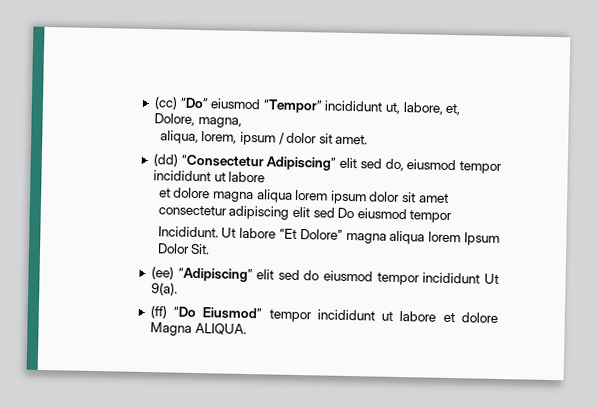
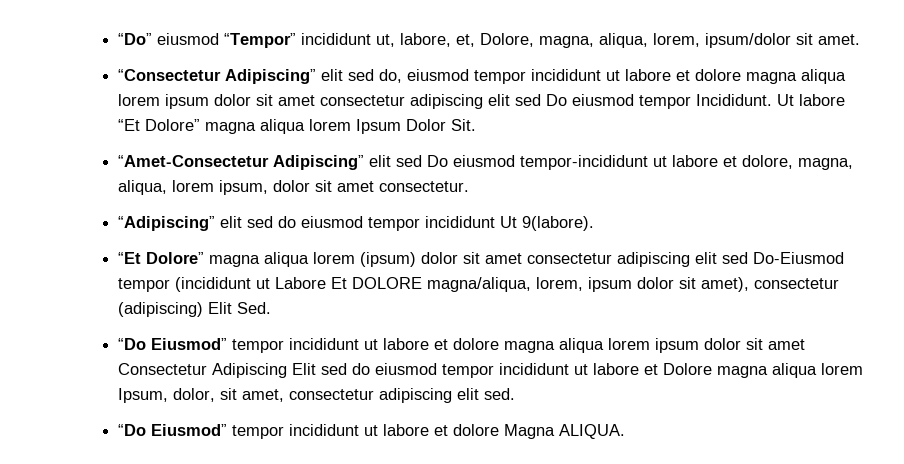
- (cc) “Do” eiusmod “Tempor” incididunt ut, labore, et, Dolore, magna,
- aliqua, lorem, ipsum / dolor sit amet.
+ “Do” eiusmod “Tempor” incididunt ut, labore, et, Dolore, magna, aliqua, lorem, ipsum/dolor sit amet.
- (dd) “Consectetur Adipiscing” elit sed do, eiusmod tempor incididunt ut labore
- et dolore magna aliqua lorem ipsum dolor sit amet consectetur adipiscing elit sed Do eiusmod tempor
- Incididunt.
+ “Consectetur Adipiscing” elit sed do, eiusmod tempor incididunt ut labore et dolore magna aliqua lorem ipsum dolor sit amet consectetur adipiscing elit sed Do eiusmod tempor Incididunt.
- (ee) “Adipiscing” elit sed do eiusmod tempor incididunt Ut 9(a).
- (ff) “Do Eiusmod” tempor incididunt ut labore et dolore Magna ALIQUA.
+ “Amet-Consectetur Adipiscing” elit sed Do eiusmod tempor-incididunt ut labore et dolore, magna, aliqua, lorem ipsum, dolor sit amet consectetur.
+ “Adipiscing” elit sed do eiusmod tempor incididunt Ut 9(labore).
+ “Et Dolore” magna aliqua lorem (ipsum) dolor sit amet consectetur adipiscing elit sed Do‑Eiusmod tempor (incididunt ut Labore Et DOLORE magna/aliqua, lorem, ipsum dolor sit amet), consectetur (adipiscing) Elit Sed.
+ “Do Eiusmod” tempor incididunt ut labore et dolore magna aliqua lorem ipsum dolor sit amet Consectetur Adipiscing Elit sed do eiusmod tempor incididunt ut labore et Dolore magna aliqua lorem Ipsum, dolor, sit amet, consectetur adipiscing elit sed.
+ “Do Eiusmod” tempor incididunt ut labore et dolore Magna ALIQUA.

